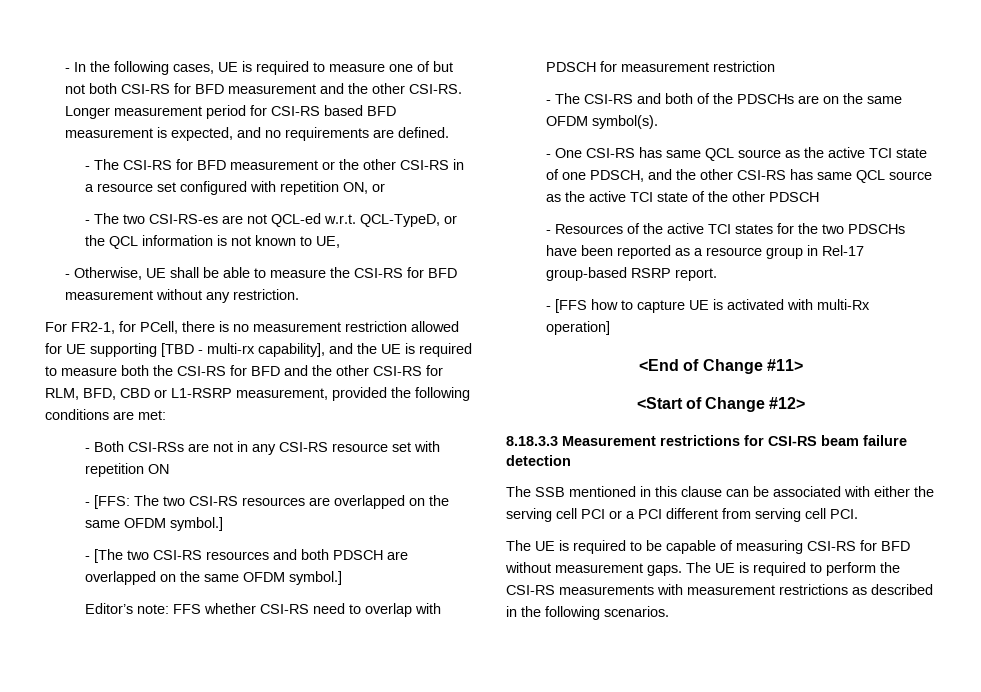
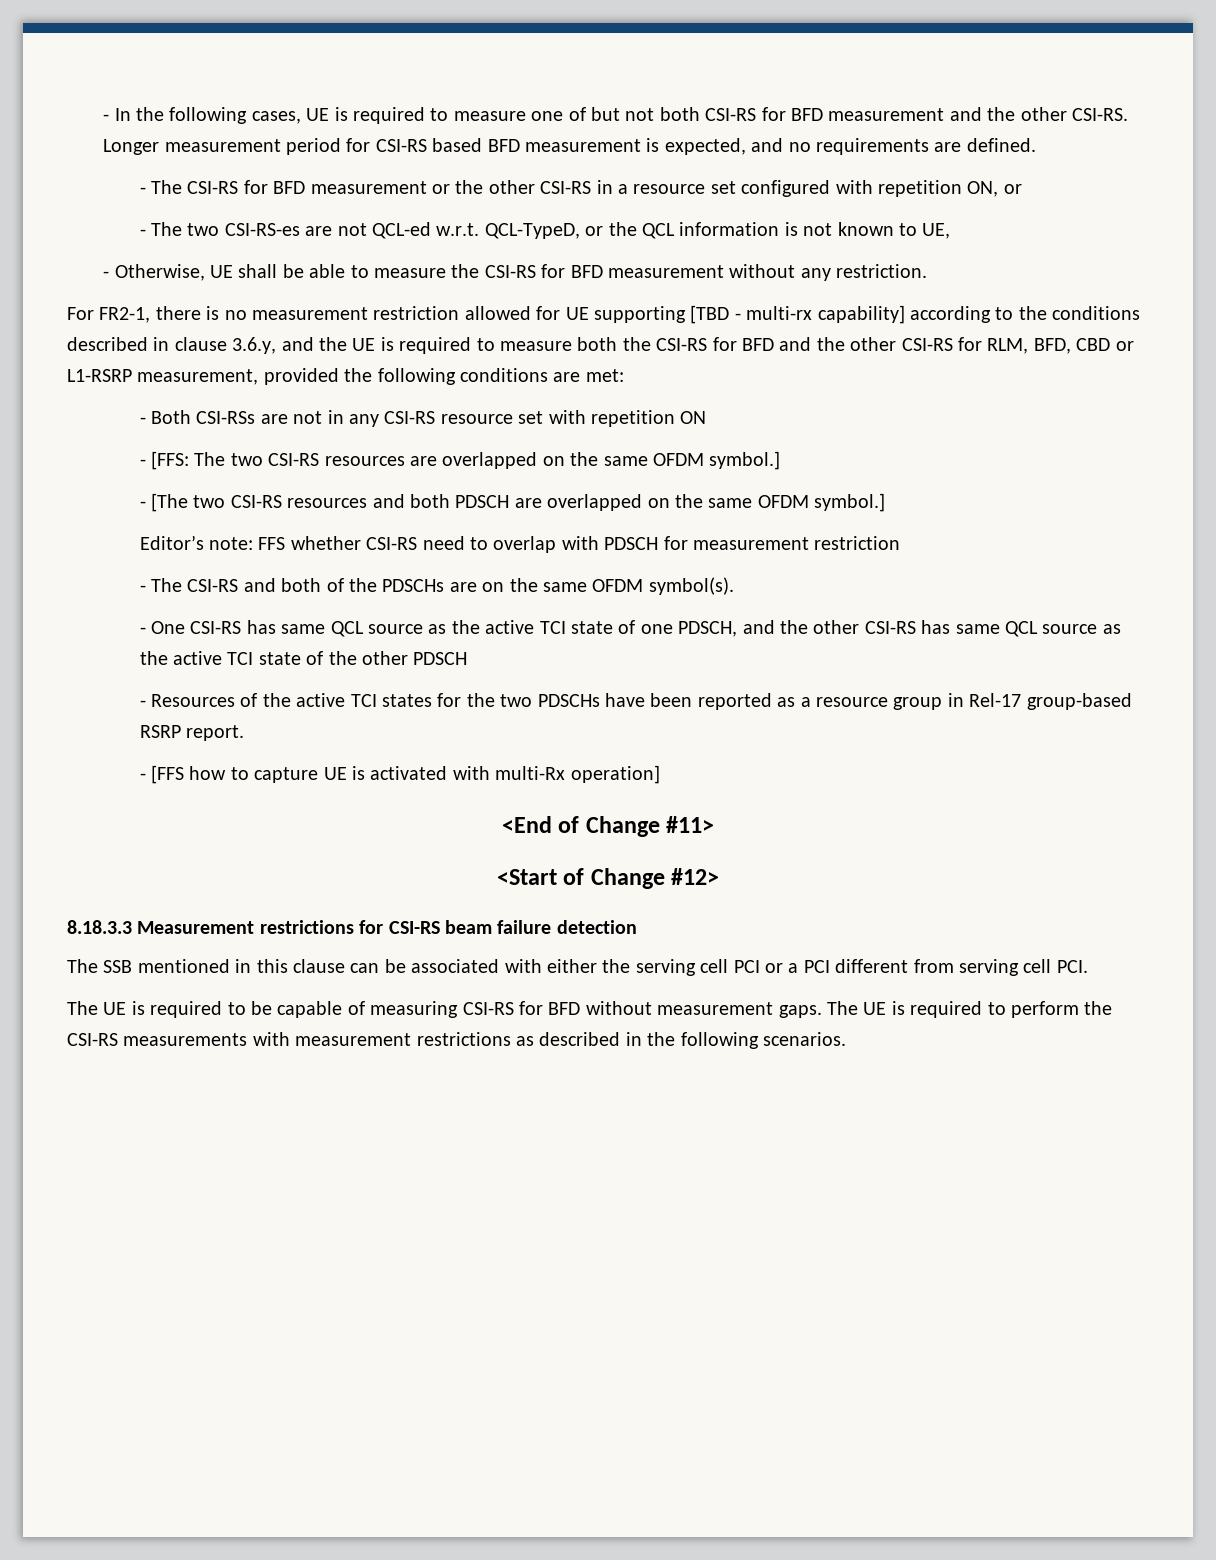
- For FR2-1, for PCell, there is no measurement restriction allowed for UE supporting [TBD - multi-rx capability], and the UE is required to measure both the CSI-RS for BFD and the other CSI-RS for RLM, BFD, CBD or L1-RSRP measurement, provided the following conditions are met:
+ For FR2-1, there is no measurement restriction allowed for UE supporting [TBD - multi-rx capability] according to the conditions described in clause 3.6.y, and the UE is required to measure both the CSI-RS for BFD and the other CSI-RS for RLM, BFD, CBD or L1-RSRP measurement, provided the following conditions are met:

